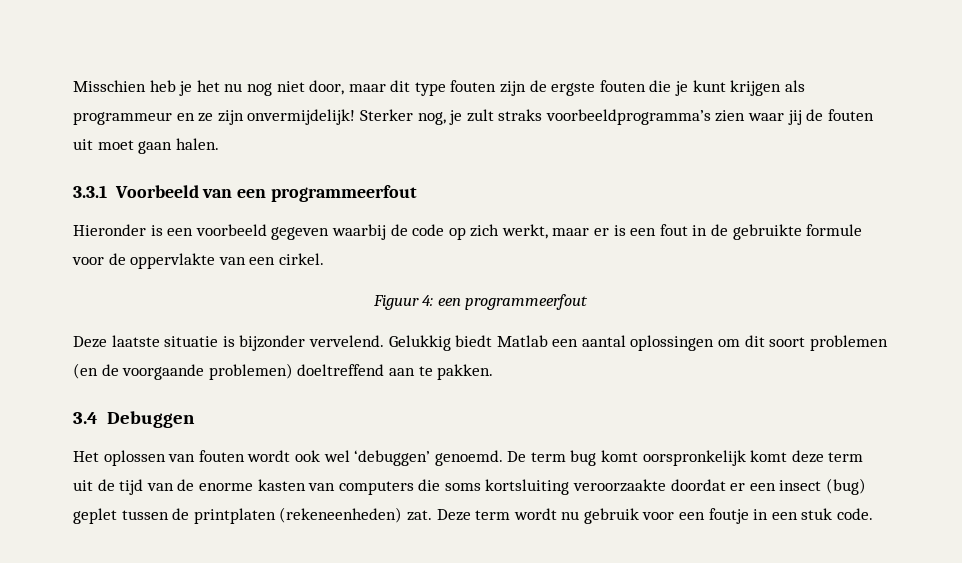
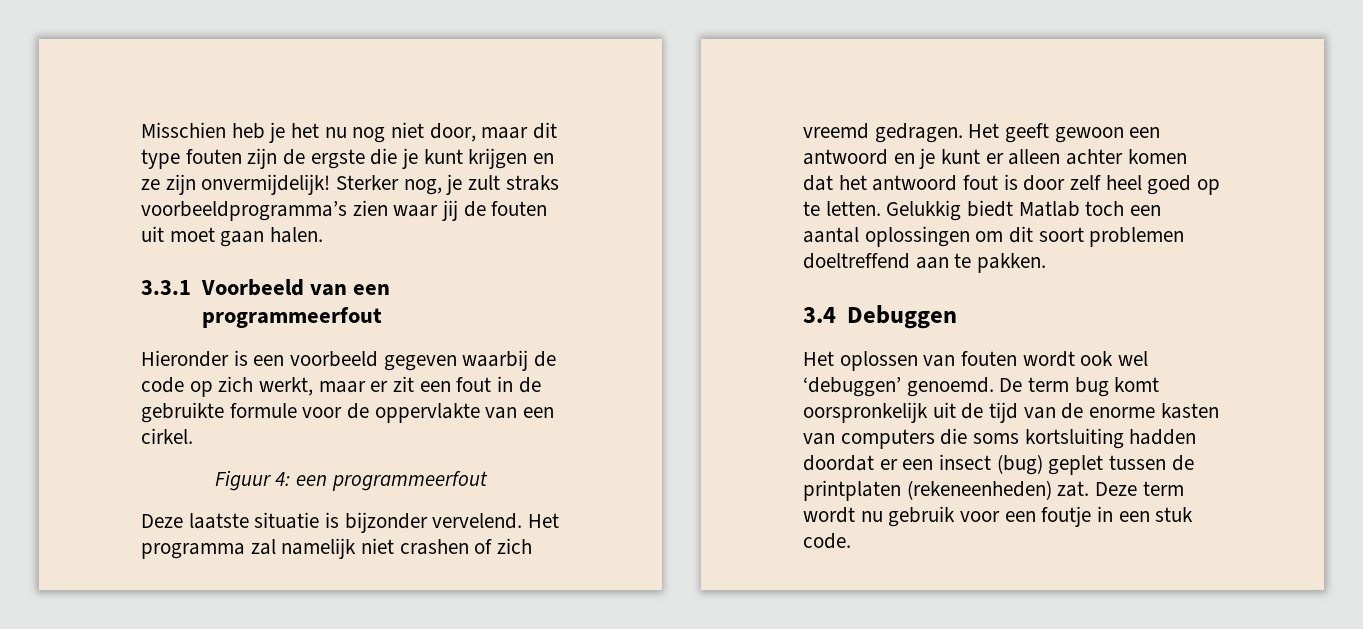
- Misschien heb je het nu nog niet door, maar dit type fouten zijn de ergste fouten die je kunt krijgen als programmeur en ze zijn onvermijdelijk!
+ Misschien heb je het nu nog niet door, maar dit type fouten zijn de ergste die je kunt krijgen en ze zijn onvermijdelijk!
- Hieronder is een voorbeeld gegeven waarbij de code op zich werkt, maar er is een fout in de gebruikte formule voor de oppervlakte van een cirkel.
+ Hieronder is een voorbeeld gegeven waarbij de code op zich werkt, maar er zit een fout in de gebruikte formule voor de oppervlakte van een cirkel.
+ Het programma zal namelijk niet crashen of zich vreemd gedragen. Het geeft gewoon een antwoord en je kunt er alleen achter komen dat het antwoord fout is door zelf heel goed op te letten.
- Gelukkig biedt Matlab een aantal oplossingen om dit soort problemen (en de voorgaande problemen) doeltreffend aan te pakken.
+ Gelukkig biedt Matlab toch een aantal oplossingen om dit soort problemen doeltreffend aan te pakken.
- De term bug komt oorspronkelijk komt deze term uit de tijd van de enorme kasten van computers die soms kortsluiting veroorzaakte doordat er een insect (bug) geplet tussen de printplaten (rekeneenheden) zat.
+ De term bug komt oorspronkelijk uit de tijd van de enorme kasten van computers die soms kortsluiting hadden doordat er een insect (bug) geplet tussen de printplaten (rekeneenheden) zat.

